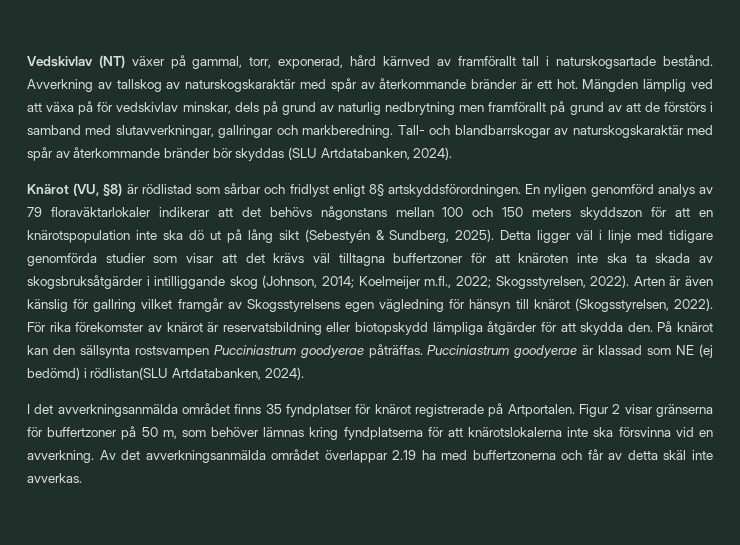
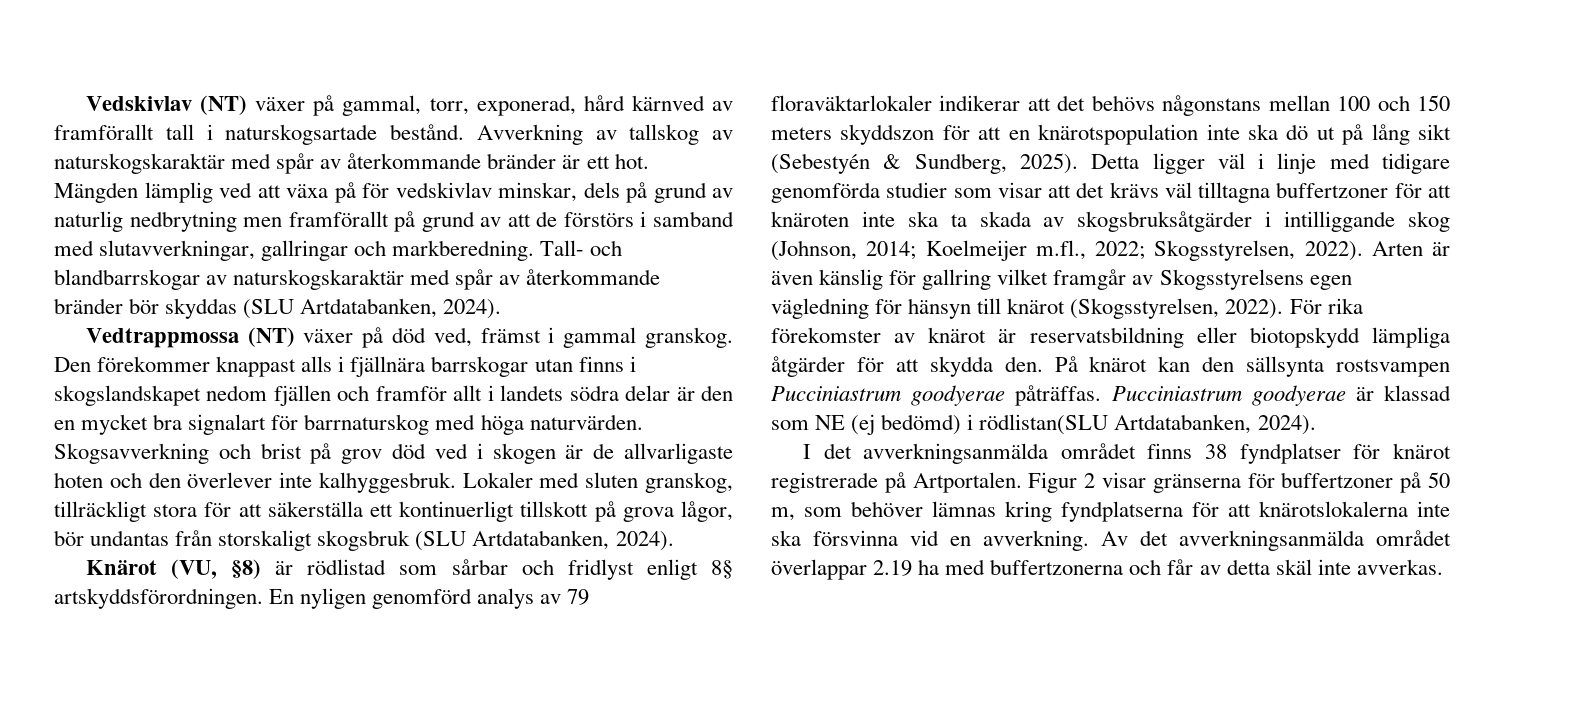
+ Vedtrappmossa (NT) växer på död ved, främst i gammal granskog. Den förekommer knappast alls i fjällnära barrskogar utan finns i skogslandskapet nedom fjällen och framför allt i landets södra delar är den en mycket bra signalart för barrnaturskog med höga naturvärden. Skogsavverkning och brist på grov död ved i skogen är de allvarligaste hoten och den överlever inte kalhyggesbruk. Lokaler med sluten granskog, tillräckligt stora för att säkerställa ett kontinuerligt tillskott på grova lågor, bör undantas från storskaligt skogsbruk (SLU Artdatabanken, 2024).
- I det avverkningsanmälda området finns 35 fyndplatser för knärot registrerade på Artportalen.
+ I det avverkningsanmälda området finns 38 fyndplatser för knärot registrerade på Artportalen.

